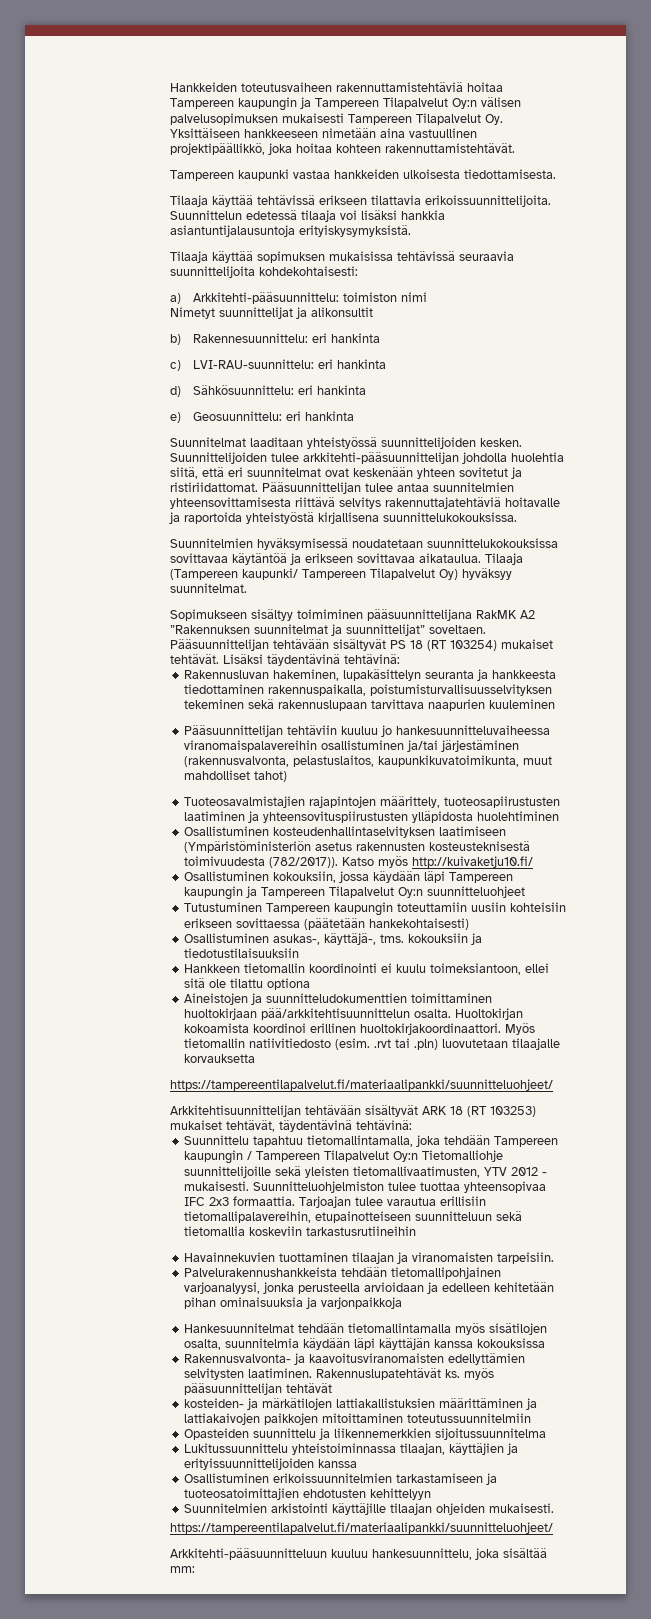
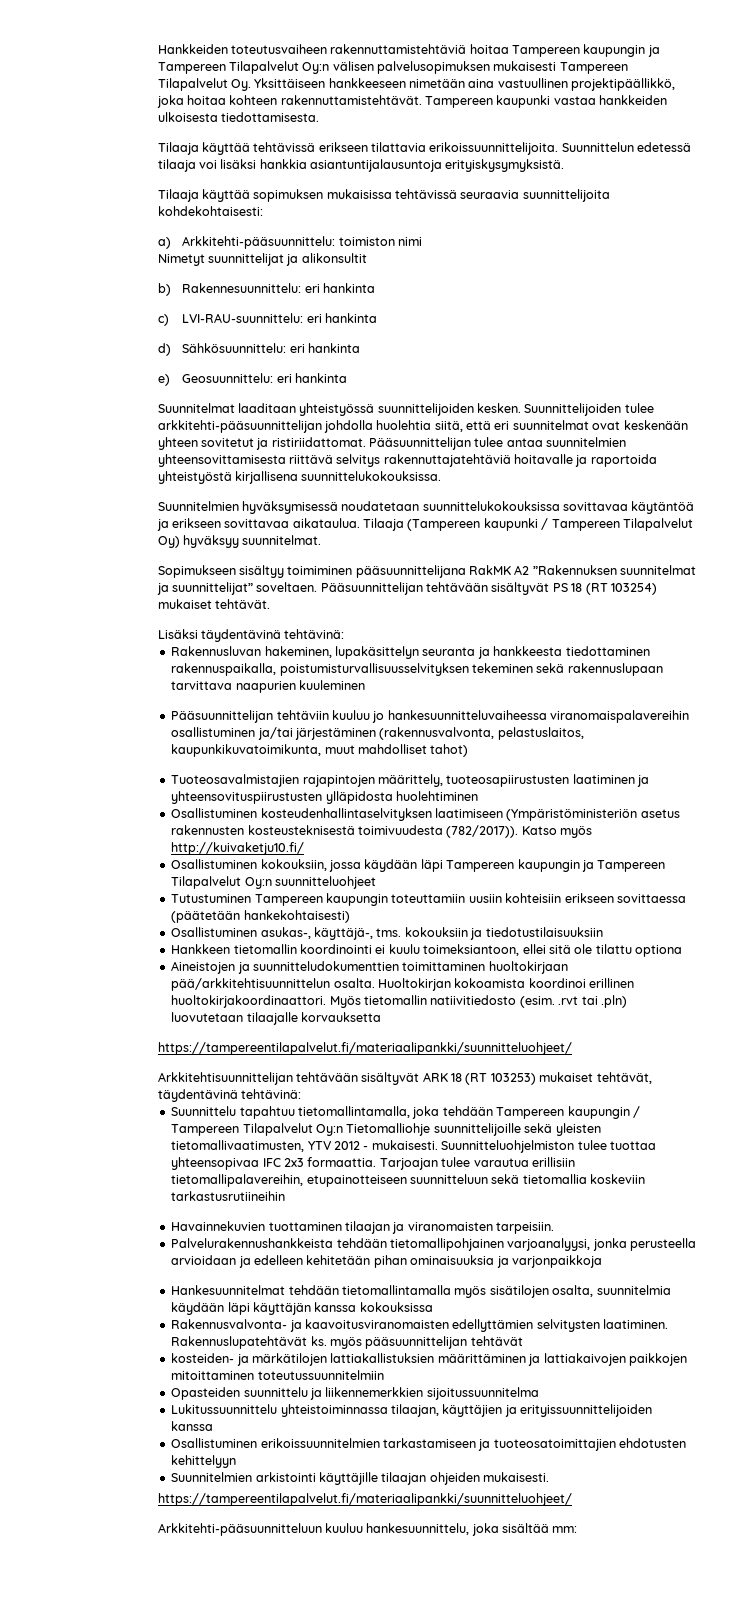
- Hankkeiden toteutusvaiheen rakennuttamistehtäviä hoitaa Tampereen kaupungin ja Tampereen Tilapalvelut Oy:n välisen palvelusopimuksen mukaisesti Tampereen Tilapalvelut Oy. Yksittäiseen hankkeeseen nimetään aina vastuullinen projektipäällikkö, joka hoitaa kohteen rakennuttamistehtävät.
- Tampereen kaupunki vastaa hankkeiden ulkoisesta tiedottamisesta.
+ Hankkeiden toteutusvaiheen rakennuttamistehtäviä hoitaa Tampereen kaupungin ja Tampereen Tilapalvelut Oy:n välisen palvelusopimuksen mukaisesti Tampereen Tilapalvelut Oy. Yksittäiseen hankkeeseen nimetään aina vastuullinen projektipäällikkö, joka hoitaa kohteen rakennuttamistehtävät. Tampereen kaupunki vastaa hankkeiden ulkoisesta tiedottamisesta.
- Tilaaja (Tampereen kaupunki/ Tampereen Tilapalvelut Oy) hyväksyy suunnitelmat.
+ Tilaaja (Tampereen kaupunki / Tampereen Tilapalvelut Oy) hyväksyy suunnitelmat.
- Pääsuunnittelijan tehtävään sisältyvät PS 18 (RT 103254) mukaiset tehtävät. Lisäksi täydentävinä tehtävinä:
+ Pääsuunnittelijan tehtävään sisältyvät PS 18 (RT 103254) mukaiset tehtävät.
+ Lisäksi täydentävinä tehtävinä:

